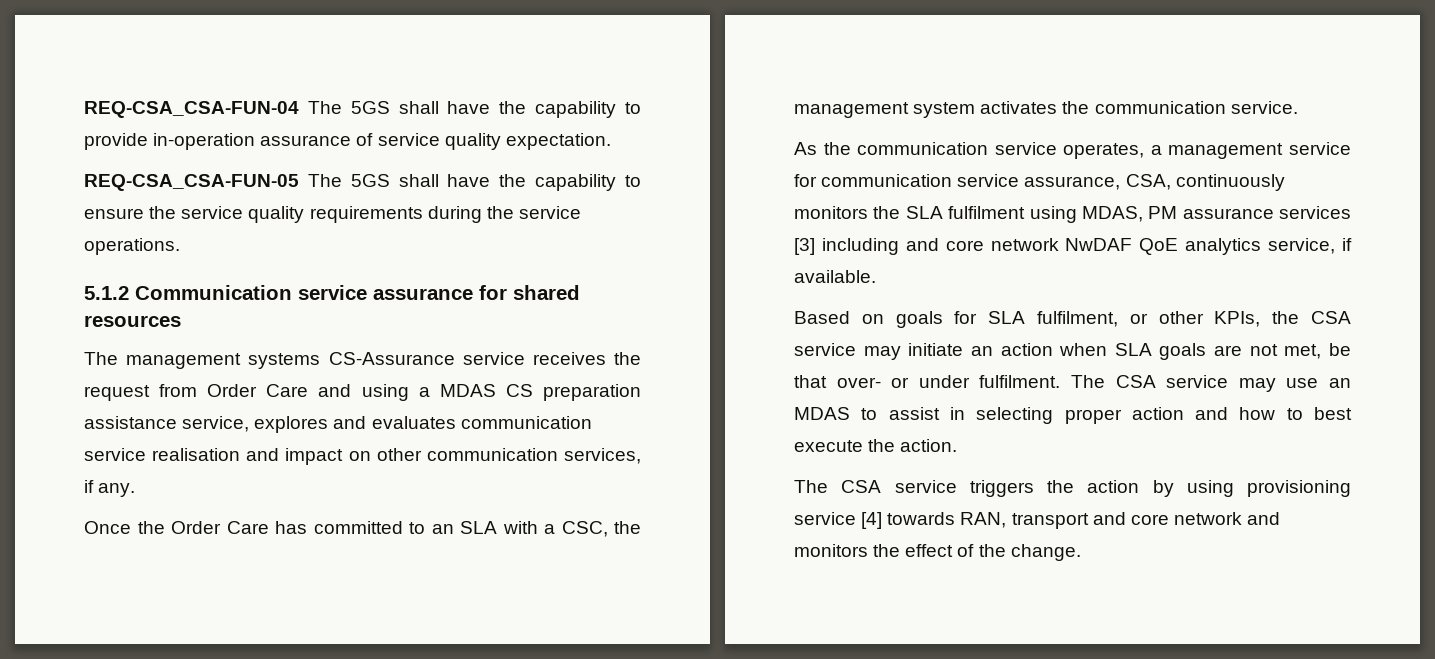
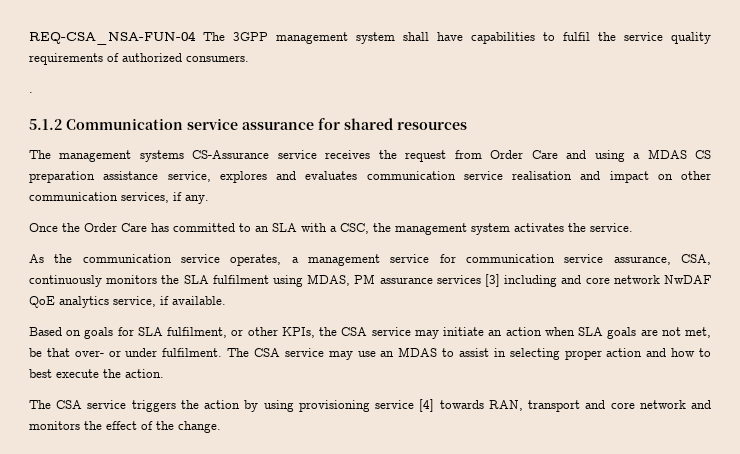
- REQ-CSA_CSA-FUN-04 The 5GS shall have the capability to provide in-operation assurance of service quality expectation.
- REQ-CSA_CSA-FUN-05 The 5GS shall have the capability to ensure the service quality requirements during the service operations.
+ REQ-CSA_NSA-FUN-04 The 3GPP management system shall have capabilities to fulfil the service quality requirements of authorized consumers.
+ .
- Once the Order Care has committed to an SLA with a CSC, the management system activates the communication service.
+ Once the Order Care has committed to an SLA with a CSC, the management system activates the service.

